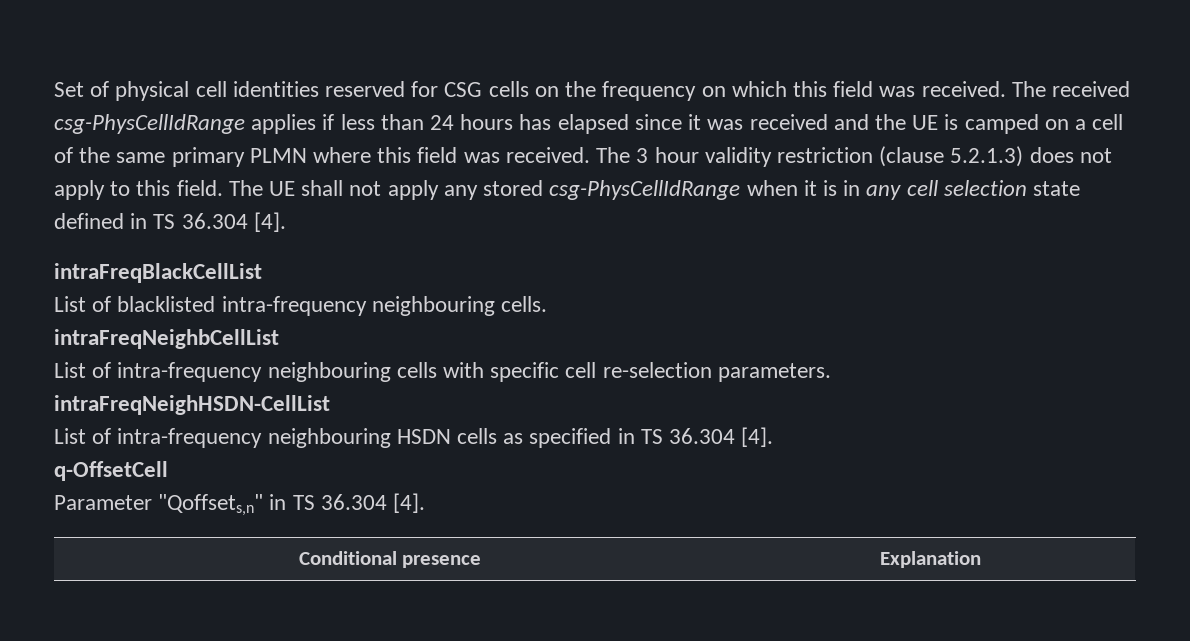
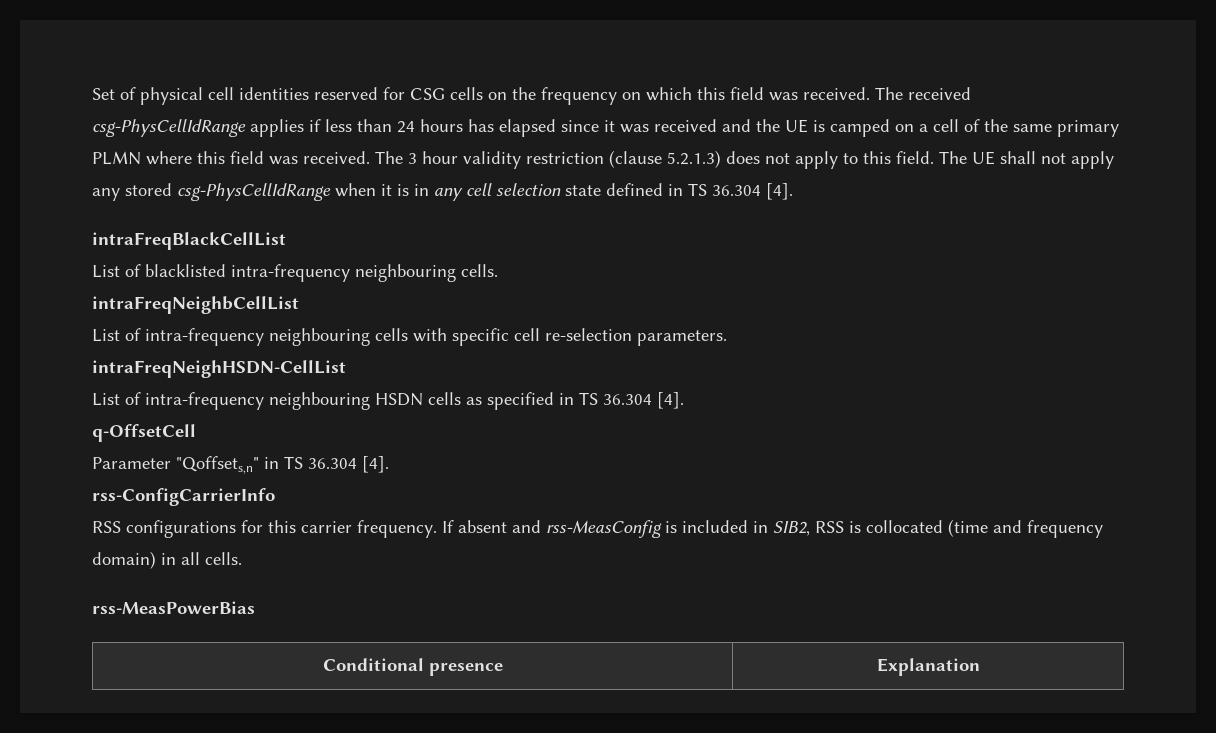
+ rss-ConfigCarrierInfo
+ RSS configurations for this carrier frequency. If absent and rss-MeasConfig is included in SIB2, RSS is collocated (time and frequency domain) in all cells.
+ rss-MeasPowerBias

